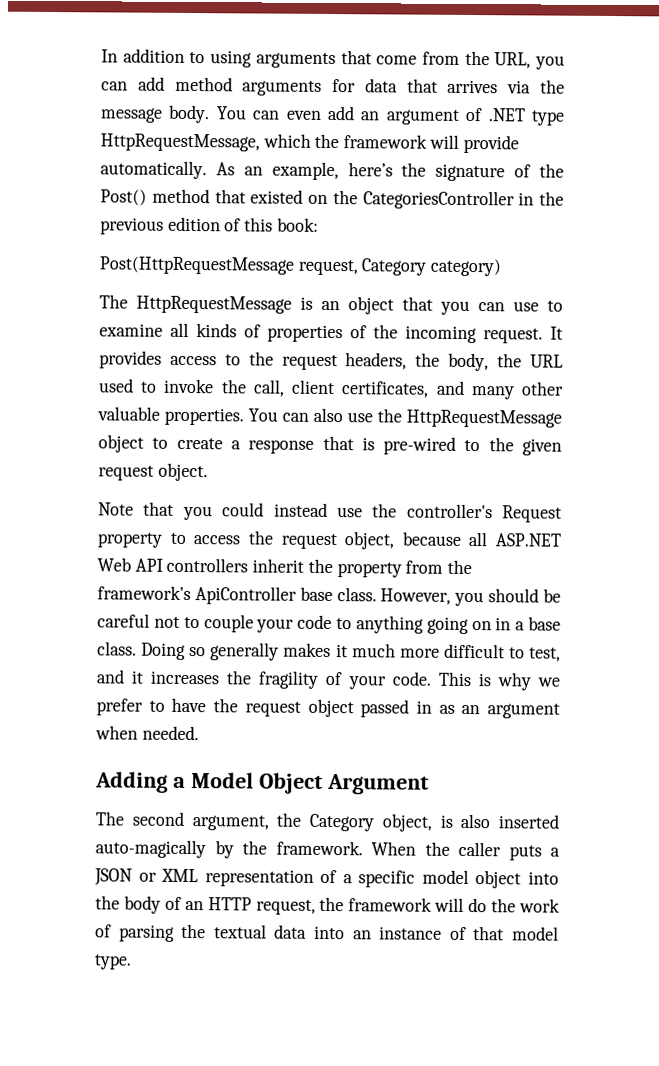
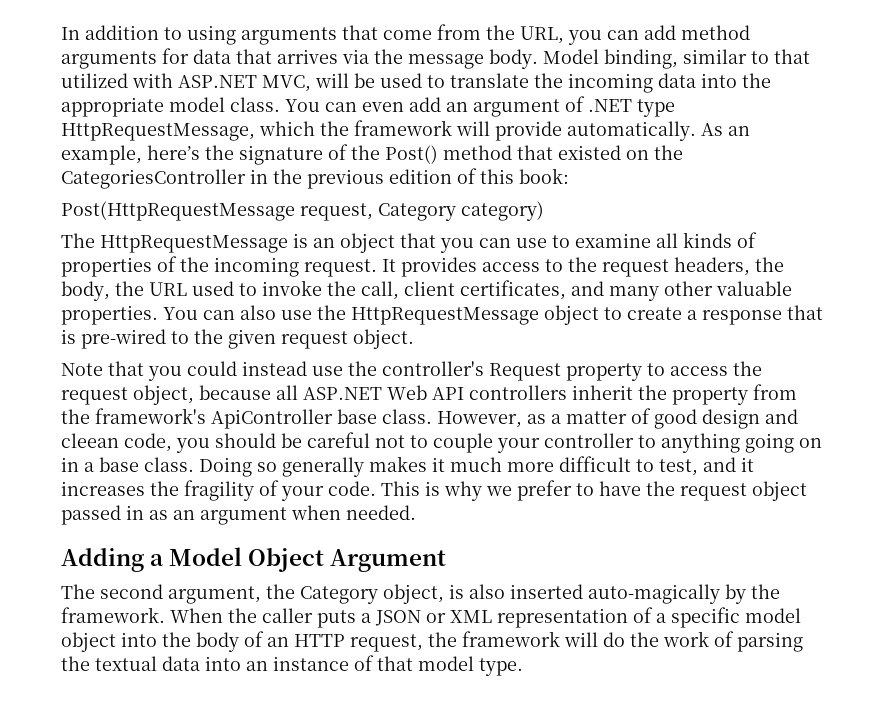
+ Model binding, similar to that utilized with ASP.NET MVC, will be used to translate the incoming data into the appropriate model class.
- However, you should be careful not to couple your code to anything going on in a base class.
+ However, as a matter of good design and cleean code, you should be careful not to couple your controller to anything going on in a base class.

